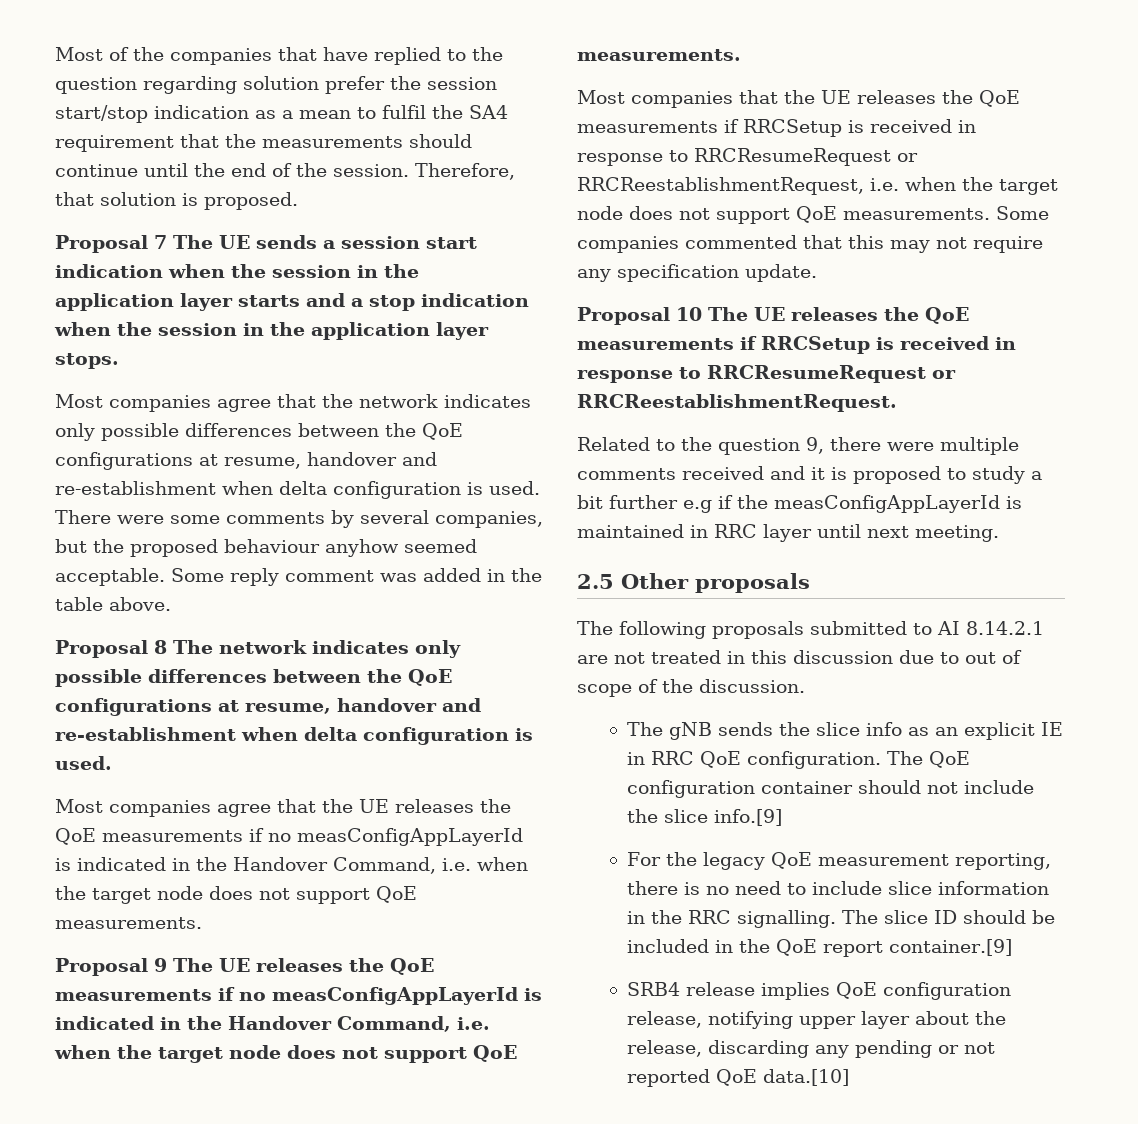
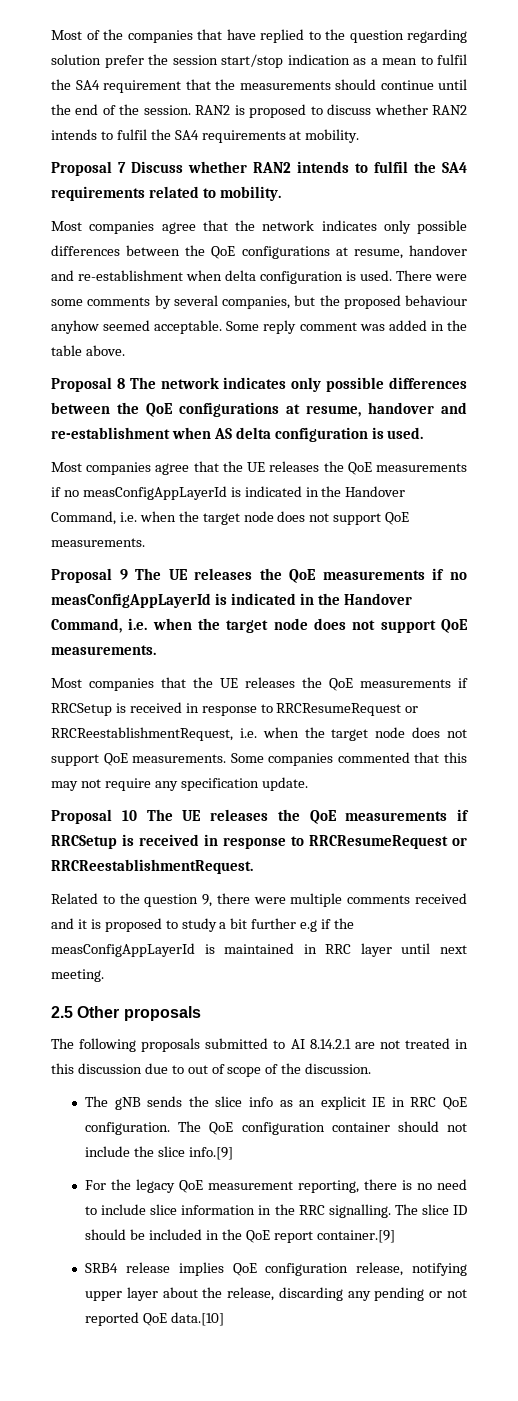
- Therefore, that solution is proposed.
- Proposal 7 The UE sends a session start indication when the session in the application layer starts and a stop indication when the session in the application layer stops.
+ RAN2 is proposed to discuss whether RAN2 intends to fulfil the SA4 requirements at mobility.
+ Proposal 7 Discuss whether RAN2 intends to fulfil the SA4 requirements related to mobility.
- Proposal 8 The network indicates only possible differences between the QoE configurations at resume, handover and re-establishment when delta configuration is used.
+ Proposal 8 The network indicates only possible differences between the QoE configurations at resume, handover and re-establishment when AS delta configuration is used.

